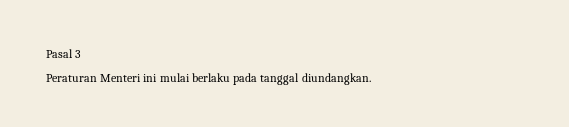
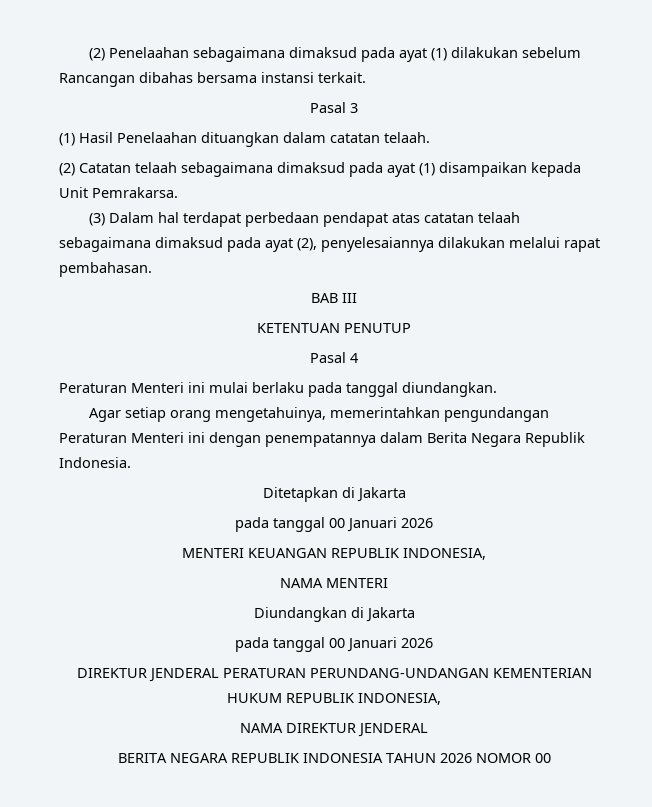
+ (2) Penelaahan sebagaimana dimaksud pada ayat (1) dilakukan sebelum Rancangan dibahas bersama instansi terkait.
  Pasal 3
+ (1) Hasil Penelaahan dituangkan dalam catatan telaah.
+ (2) Catatan telaah sebagaimana dimaksud pada ayat (1) disampaikan kepada Unit Pemrakarsa.
+ (3) Dalam hal terdapat perbedaan pendapat atas catatan telaah sebagaimana dimaksud pada ayat (2), penyelesaiannya dilakukan melalui rapat pembahasan.
+ BAB III
+ KETENTUAN PENUTUP
+ Pasal 4
+ Agar setiap orang mengetahuinya, memerintahkan pengundangan Peraturan Menteri ini dengan penempatannya dalam Berita Negara Republik Indonesia.
+ Ditetapkan di Jakarta
+ pada tanggal 00 Januari 2026
+ MENTERI KEUANGAN REPUBLIK INDONESIA,
+ NAMA MENTERI
+ Diundangkan di Jakarta
+ pada tanggal 00 Januari 2026
+ DIREKTUR JENDERAL PERATURAN PERUNDANG-UNDANGAN KEMENTERIAN HUKUM REPUBLIK INDONESIA,
+ NAMA DIREKTUR JENDERAL
+ BERITA NEGARA REPUBLIK INDONESIA TAHUN 2026 NOMOR 00

